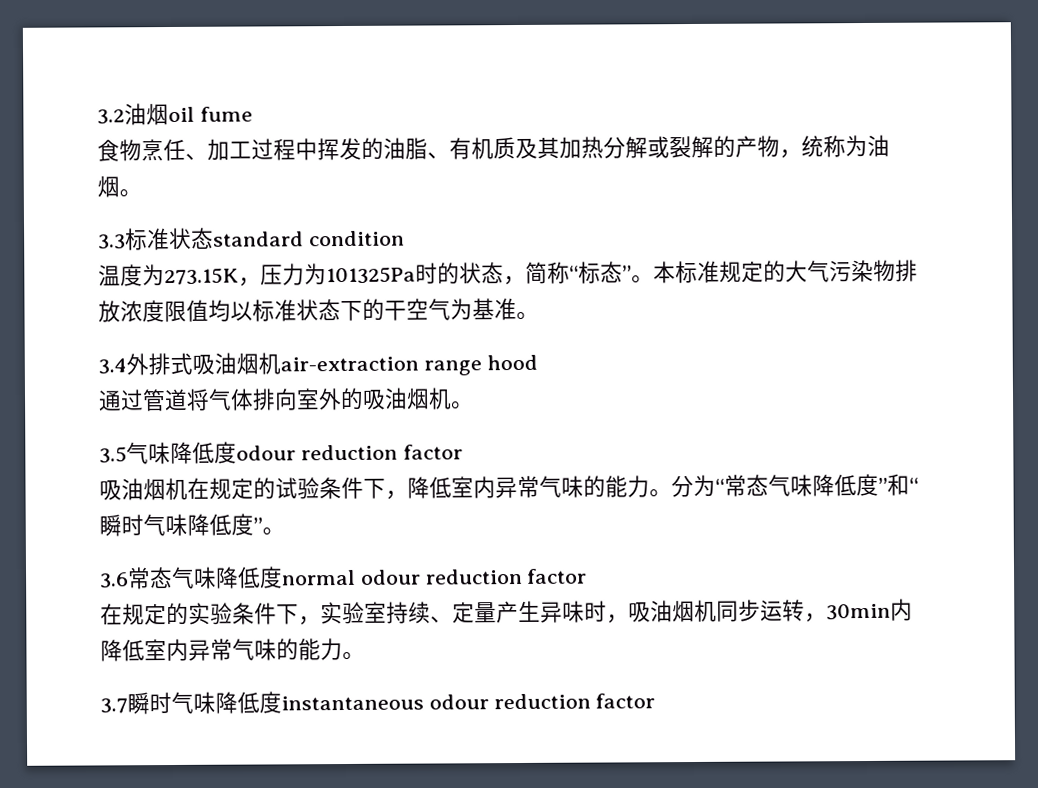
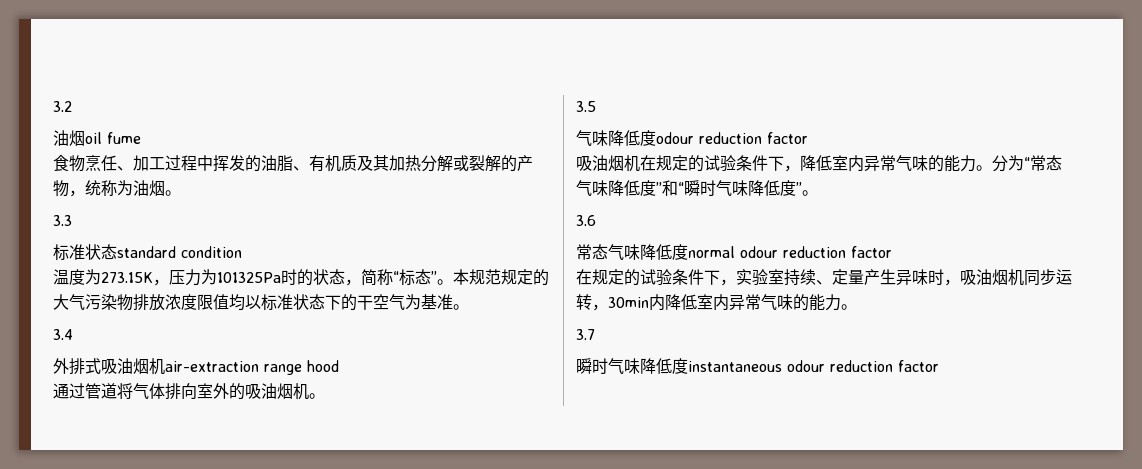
- 3.2油烟oil fume
+ 3.2
+ 油烟oil fume
- 3.3标准状态standard condition
+ 3.3
+ 标准状态standard condition
- 本标准规定的大气污染物排放浓度限值均以标准状态下的干空气为基准。
+ 本规范规定的大气污染物排放浓度限值均以标准状态下的干空气为基准。
- 3.4外排式吸油烟机air-extraction range hood
+ 3.4
+ 外排式吸油烟机air-extraction range hood
- 3.5气味降低度odour reduction factor
+ 3.5
+ 气味降低度odour reduction factor
- 3.6常态气味降低度normal odour reduction factor
+ 3.6
+ 常态气味降低度normal odour reduction factor
- 在规定的实验条件下，实验室持续、定量产生异味时，吸油烟机同步运转，30min内降低室内异常气味的能力。
+ 在规定的试验条件下，实验室持续、定量产生异味时，吸油烟机同步运转，30min内降低室内异常气味的能力。
- 3.7瞬时气味降低度instantaneous odour reduction factor
+ 3.7
+ 瞬时气味降低度instantaneous odour reduction factor

